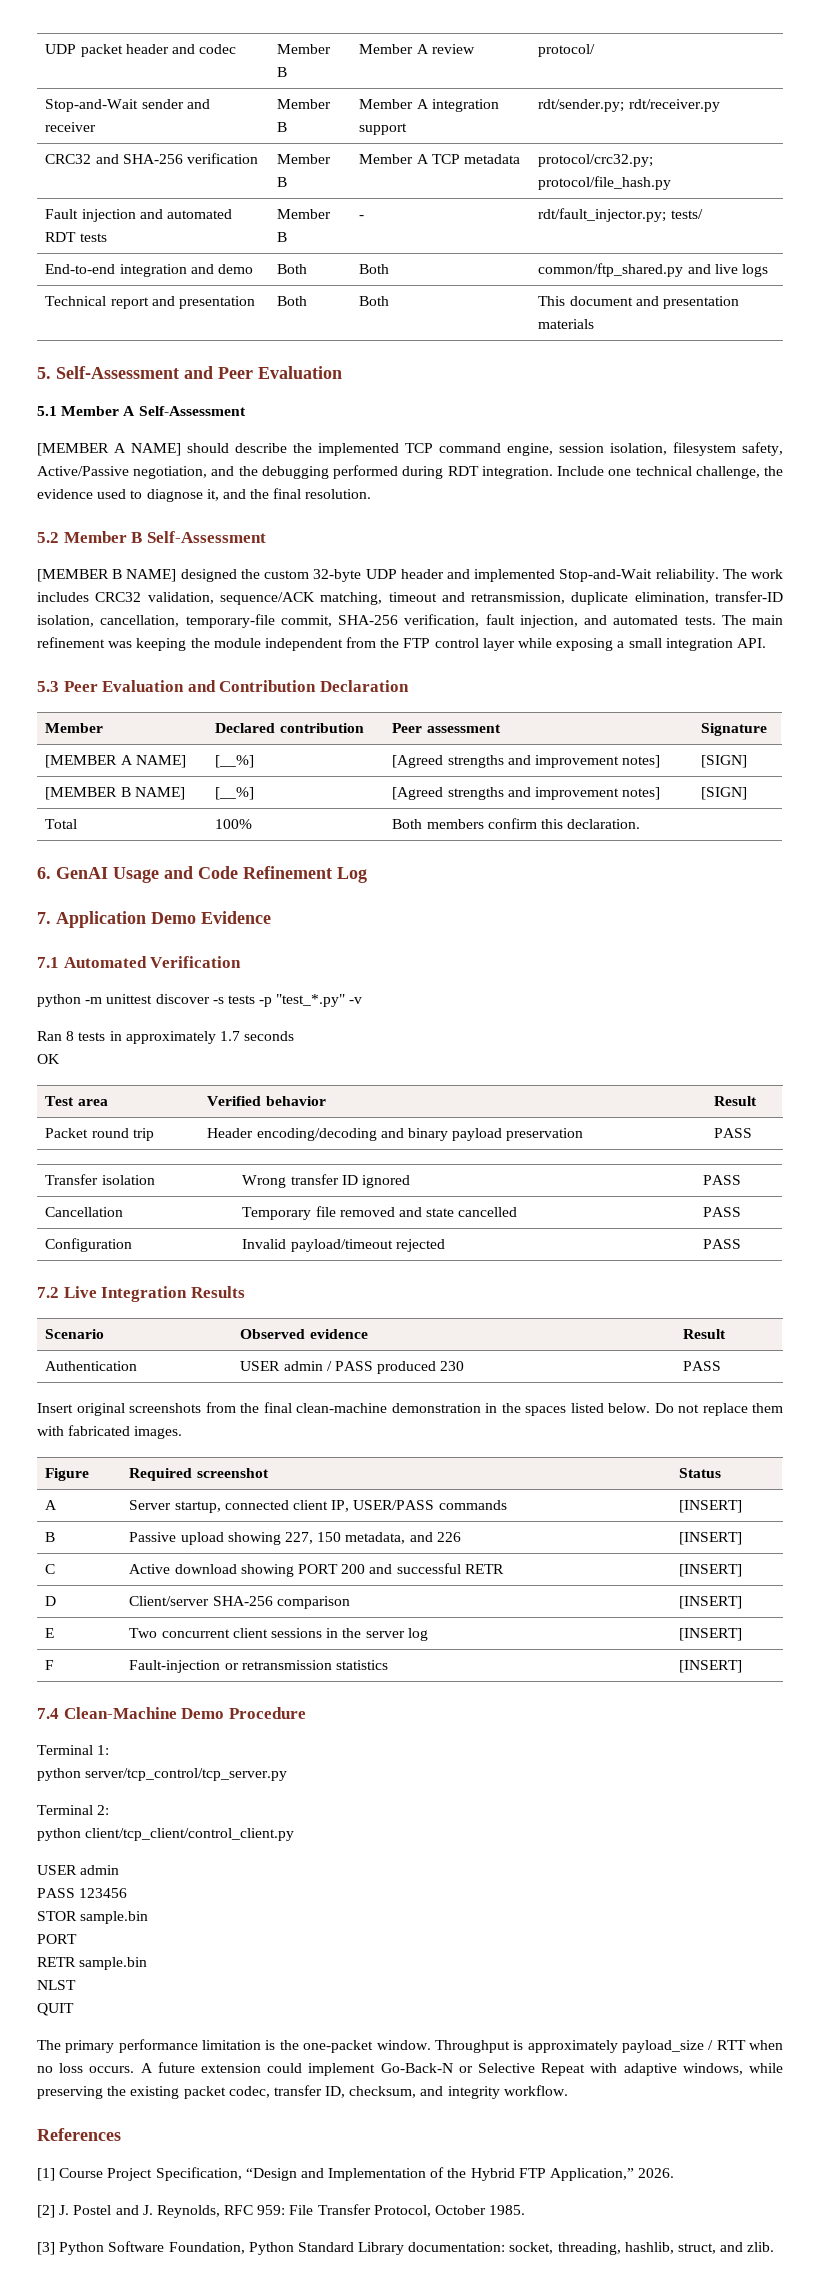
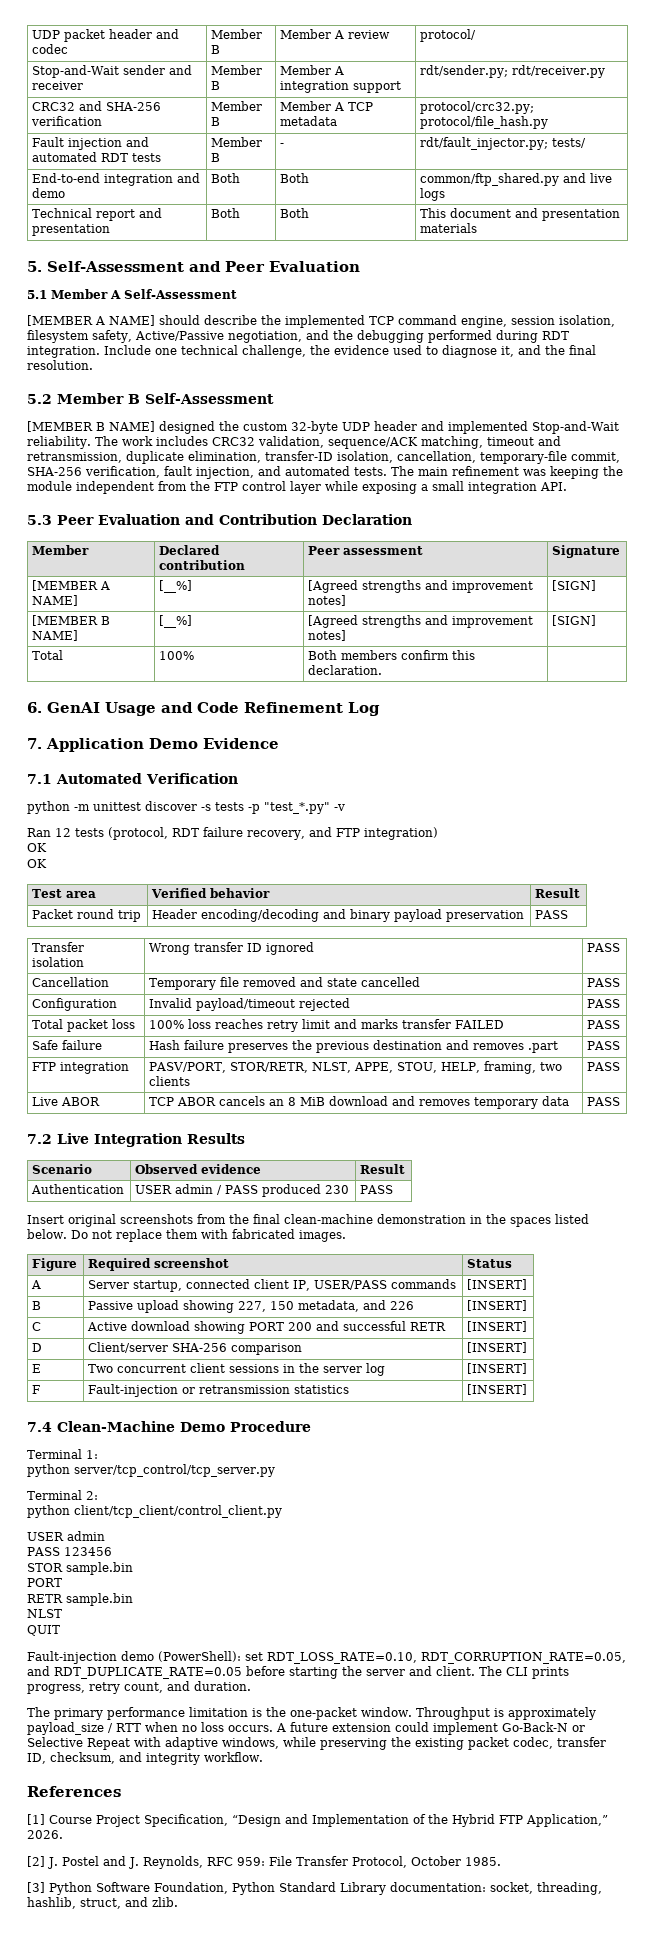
- Ran 8 tests in approximately 1.7 seconds
+ Ran 12 tests (protocol, RDT failure recovery, and FTP integration)
+ OK
+ Total packet loss | 100% loss reaches retry limit and marks transfer FAILED | PASS
+ Safe failure | Hash failure preserves the previous destination and removes .part | PASS
+ FTP integration | PASV/PORT, STOR/RETR, NLST, APPE, STOU, HELP, framing, two clients | PASS
+ Live ABOR | TCP ABOR cancels an 8 MiB download and removes temporary data | PASS
+ Fault-injection demo (PowerShell): set RDT_LOSS_RATE=0.10, RDT_CORRUPTION_RATE=0.05, and RDT_DUPLICATE_RATE=0.05 before starting the server and client. The CLI prints progress, retry count, and duration.

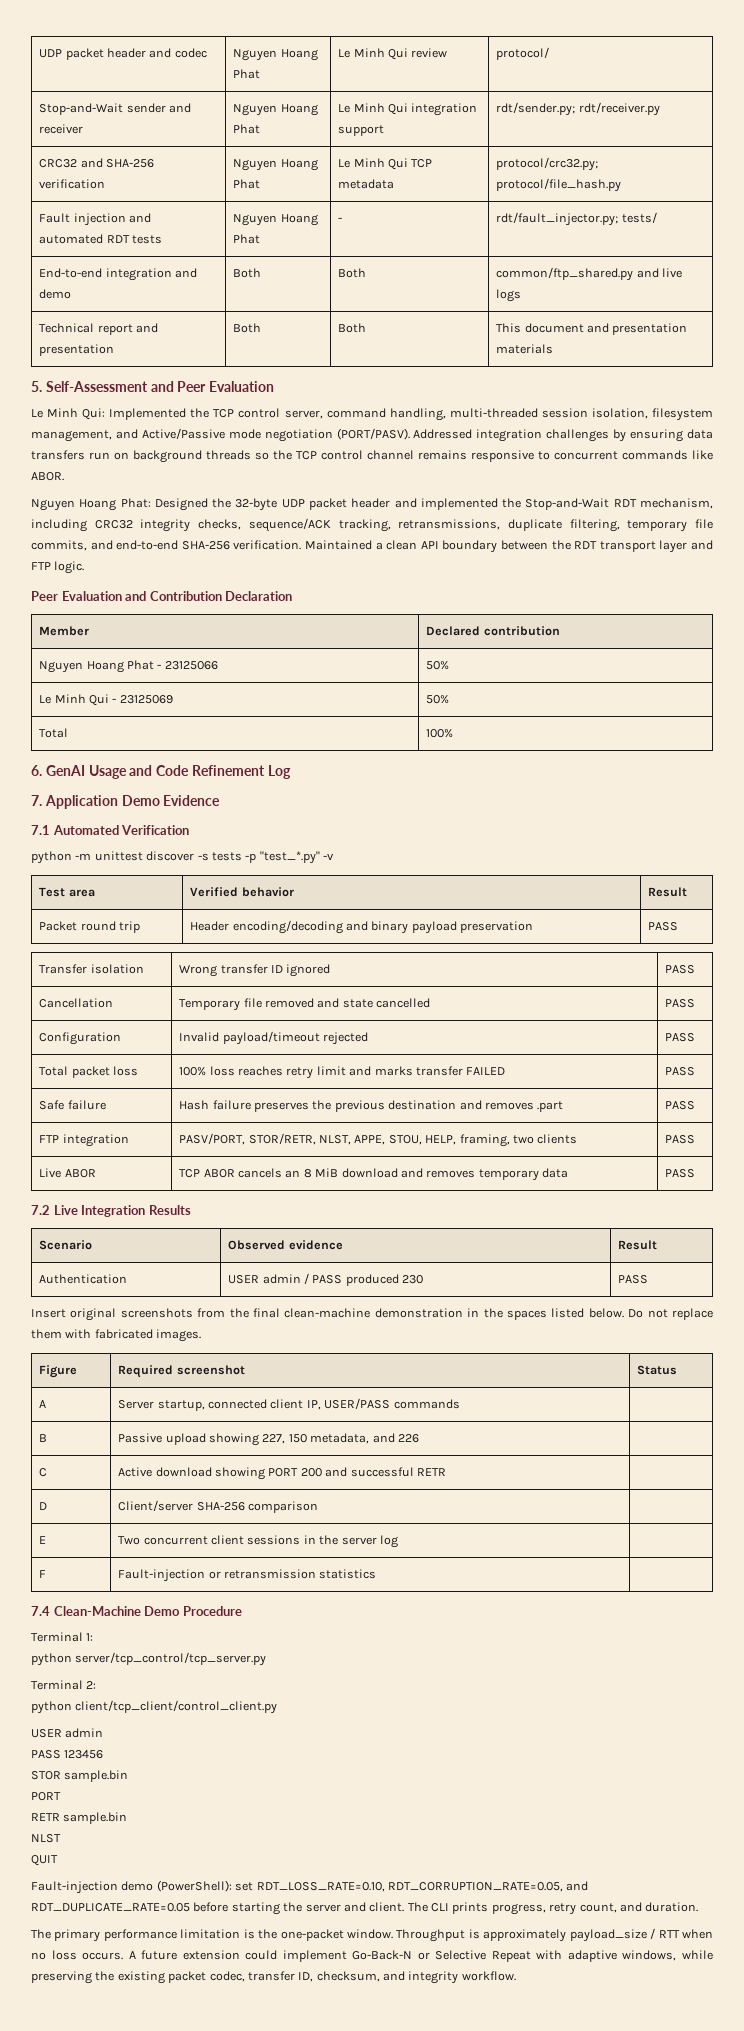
- UDP packet header and codec | Member B | Member A review | protocol/
+ UDP packet header and codec | Nguyen Hoang Phat | Le Minh Qui review | protocol/
- Stop-and-Wait sender and receiver | Member B | Member A integration support | rdt/sender.py; rdt/receiver.py
+ Stop-and-Wait sender and receiver | Nguyen Hoang Phat | Le Minh Qui integration support | rdt/sender.py; rdt/receiver.py
- CRC32 and SHA-256 verification | Member B | Member A TCP metadata | protocol/crc32.py; protocol/file_hash.py
+ CRC32 and SHA-256 verification | Nguyen Hoang Phat | Le Minh Qui TCP metadata | protocol/crc32.py; protocol/file_hash.py
- Fault injection and automated RDT tests | Member B | - | rdt/fault_injector.py; tests/
+ Fault injection and automated RDT tests | Nguyen Hoang Phat | - | rdt/fault_injector.py; tests/
- 5.1 Member A Self-Assessment
- [MEMBER A NAME] should describe the implemented TCP command engine, session isolation, filesystem safety, Active/Passive negotiation, and the debugging performed during RDT integration. Include one technical challenge, the evidence used to diagnose it, and the final resolution.
- 5.2 Member B Self-Assessment
- [MEMBER B NAME] designed the custom 32-byte UDP header and implemented Stop-and-Wait reliability. The work includes CRC32 validation, sequence/ACK matching, timeout and retransmission, duplicate elimination, transfer-ID isolation, cancellation, temporary-file commit, SHA-256 verification, fault injection, and automated tests. The main refinement was keeping the module independent from the FTP control layer while exposing a small integration API.
- 5.3 Peer Evaluation and Contribution Declaration
+ Le Minh Qui: Implemented the TCP control server, command handling, multi-threaded session isolation, filesystem management, and Active/Passive mode negotiation (PORT/PASV). Addressed integration challenges by ensuring data transfers run on background threads so the TCP control channel remains responsive to concurrent commands like ABOR.
+ Nguyen Hoang Phat: Designed the 32-byte UDP packet header and implemented the Stop-and-Wait RDT mechanism, including CRC32 integrity checks, sequence/ACK tracking, retransmissions, duplicate filtering, temporary file commits, and end-to-end SHA-256 verification. Maintained a clean API boundary between the RDT transport layer and FTP logic.
+ Peer Evaluation and Contribution Declaration
- Member | Declared contribution | Peer assessment | Signature
- [MEMBER A NAME] | [__%] | [Agreed strengths and improvement notes] | [SIGN]
- [MEMBER B NAME] | [__%] | [Agreed strengths and improvement notes] | [SIGN]
- Total | 100% | Both members confirm this declaration. |
+ Member | Declared contribution
+ Nguyen Hoang Phat - 23125066 | 50%
+ Le Minh Qui - 23125069 | 50%
+ Total | 100%
- Ran 12 tests (protocol, RDT failure recovery, and FTP integration)
- OK
- OK
- A | Server startup, connected client IP, USER/PASS commands | [INSERT]
+ A | Server startup, connected client IP, USER/PASS commands |
- B | Passive upload showing 227, 150 metadata, and 226 | [INSERT]
+ B | Passive upload showing 227, 150 metadata, and 226 |
- C | Active download showing PORT 200 and successful RETR | [INSERT]
+ C | Active download showing PORT 200 and successful RETR |
- D | Client/server SHA-256 comparison | [INSERT]
+ D | Client/server SHA-256 comparison |
- E | Two concurrent client sessions in the server log | [INSERT]
+ E | Two concurrent client sessions in the server log |
- F | Fault-injection or retransmission statistics | [INSERT]
+ F | Fault-injection or retransmission statistics |
- References
- [1] Course Project Specification, “Design and Implementation of the Hybrid FTP Application,” 2026.
- [2] J. Postel and J. Reynolds, RFC 959: File Transfer Protocol, October 1985.
- [3] Python Software Foundation, Python Standard Library documentation: socket, threading, hashlib, struct, and zlib.

